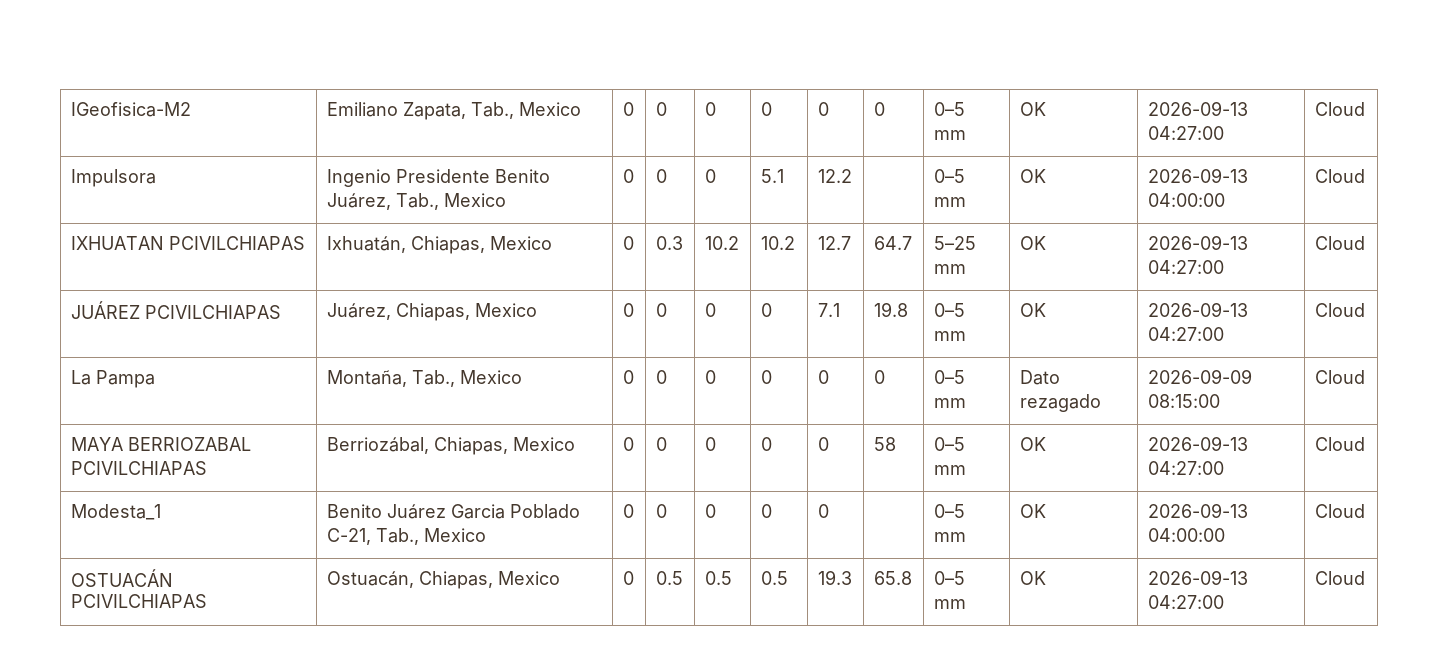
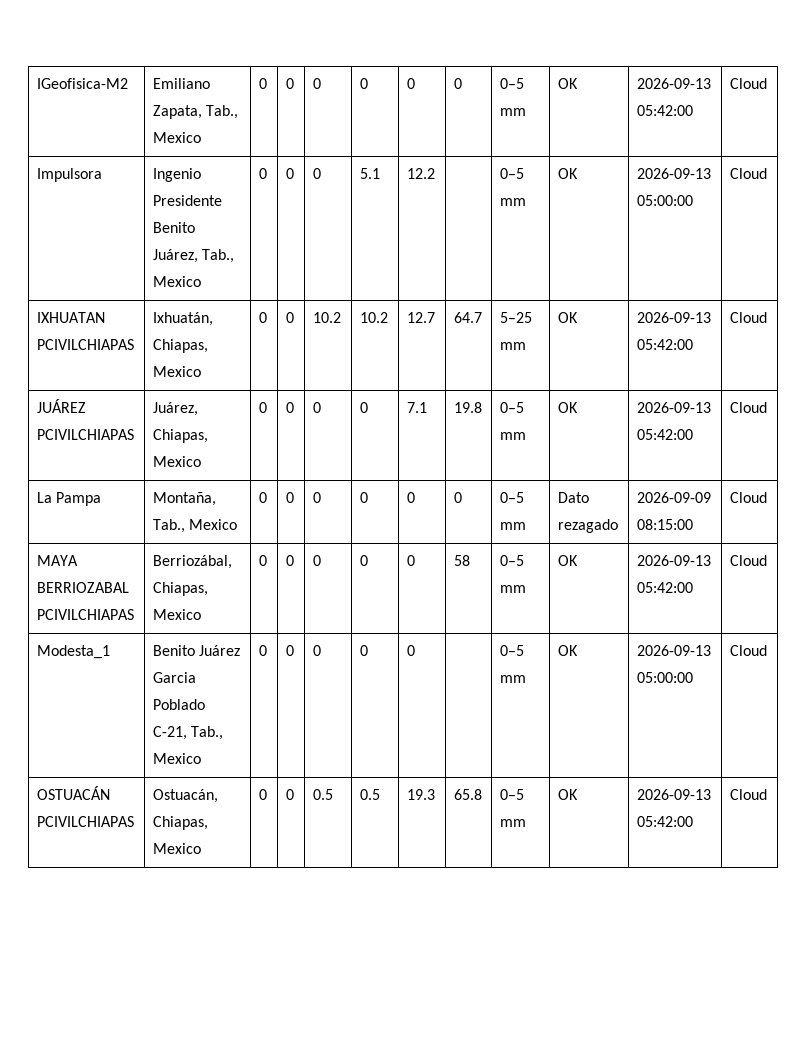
- IGeofisica-M2 | Emiliano Zapata, Tab., Mexico | 0 | 0 | 0 | 0 | 0 | 0 | 0–5 mm | OK | 2026-09-13 04:27:00 | Cloud
+ IGeofisica-M2 | Emiliano Zapata, Tab., Mexico | 0 | 0 | 0 | 0 | 0 | 0 | 0–5 mm | OK | 2026-09-13 05:42:00 | Cloud
- Impulsora | Ingenio Presidente Benito Juárez, Tab., Mexico | 0 | 0 | 0 | 5.1 | 12.2 | | 0–5 mm | OK | 2026-09-13 04:00:00 | Cloud
+ Impulsora | Ingenio Presidente Benito Juárez, Tab., Mexico | 0 | 0 | 0 | 5.1 | 12.2 | | 0–5 mm | OK | 2026-09-13 05:00:00 | Cloud
- IXHUATAN PCIVILCHIAPAS | Ixhuatán, Chiapas, Mexico | 0 | 0.3 | 10.2 | 10.2 | 12.7 | 64.7 | 5–25 mm | OK | 2026-09-13 04:27:00 | Cloud
+ IXHUATAN PCIVILCHIAPAS | Ixhuatán, Chiapas, Mexico | 0 | 0 | 10.2 | 10.2 | 12.7 | 64.7 | 5–25 mm | OK | 2026-09-13 05:42:00 | Cloud
- JUÁREZ PCIVILCHIAPAS | Juárez, Chiapas, Mexico | 0 | 0 | 0 | 0 | 7.1 | 19.8 | 0–5 mm | OK | 2026-09-13 04:27:00 | Cloud
+ JUÁREZ PCIVILCHIAPAS | Juárez, Chiapas, Mexico | 0 | 0 | 0 | 0 | 7.1 | 19.8 | 0–5 mm | OK | 2026-09-13 05:42:00 | Cloud
- MAYA BERRIOZABAL PCIVILCHIAPAS | Berriozábal, Chiapas, Mexico | 0 | 0 | 0 | 0 | 0 | 58 | 0–5 mm | OK | 2026-09-13 04:27:00 | Cloud
+ MAYA BERRIOZABAL PCIVILCHIAPAS | Berriozábal, Chiapas, Mexico | 0 | 0 | 0 | 0 | 0 | 58 | 0–5 mm | OK | 2026-09-13 05:42:00 | Cloud
- Modesta_1 | Benito Juárez Garcia Poblado C-21, Tab., Mexico | 0 | 0 | 0 | 0 | 0 | | 0–5 mm | OK | 2026-09-13 04:00:00 | Cloud
+ Modesta_1 | Benito Juárez Garcia Poblado C-21, Tab., Mexico | 0 | 0 | 0 | 0 | 0 | | 0–5 mm | OK | 2026-09-13 05:00:00 | Cloud
- OSTUACÁN PCIVILCHIAPAS | Ostuacán, Chiapas, Mexico | 0 | 0.5 | 0.5 | 0.5 | 19.3 | 65.8 | 0–5 mm | OK | 2026-09-13 04:27:00 | Cloud
+ OSTUACÁN PCIVILCHIAPAS | Ostuacán, Chiapas, Mexico | 0 | 0 | 0.5 | 0.5 | 19.3 | 65.8 | 0–5 mm | OK | 2026-09-13 05:42:00 | Cloud

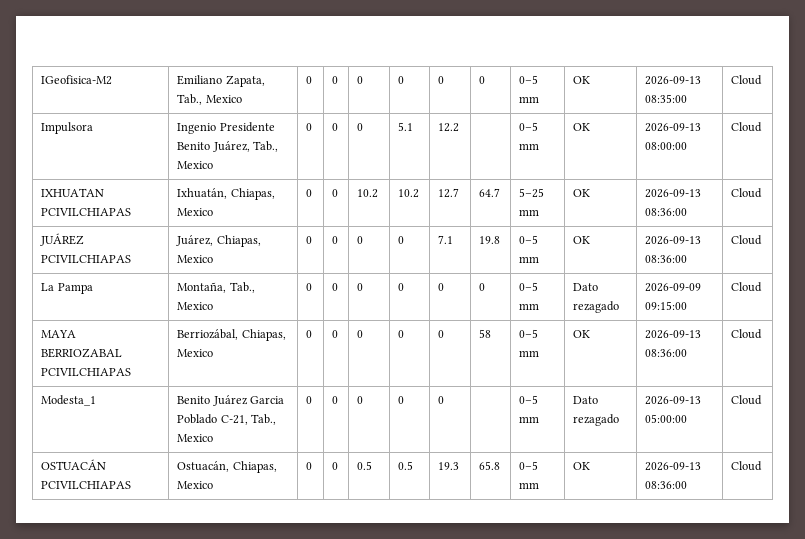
- IGeofisica-M2 | Emiliano Zapata, Tab., Mexico | 0 | 0 | 0 | 0 | 0 | 0 | 0–5 mm | OK | 2026-09-13 05:42:00 | Cloud
+ IGeofisica-M2 | Emiliano Zapata, Tab., Mexico | 0 | 0 | 0 | 0 | 0 | 0 | 0–5 mm | OK | 2026-09-13 08:35:00 | Cloud
- Impulsora | Ingenio Presidente Benito Juárez, Tab., Mexico | 0 | 0 | 0 | 5.1 | 12.2 | | 0–5 mm | OK | 2026-09-13 05:00:00 | Cloud
+ Impulsora | Ingenio Presidente Benito Juárez, Tab., Mexico | 0 | 0 | 0 | 5.1 | 12.2 | | 0–5 mm | OK | 2026-09-13 08:00:00 | Cloud
- IXHUATAN PCIVILCHIAPAS | Ixhuatán, Chiapas, Mexico | 0 | 0 | 10.2 | 10.2 | 12.7 | 64.7 | 5–25 mm | OK | 2026-09-13 05:42:00 | Cloud
+ IXHUATAN PCIVILCHIAPAS | Ixhuatán, Chiapas, Mexico | 0 | 0 | 10.2 | 10.2 | 12.7 | 64.7 | 5–25 mm | OK | 2026-09-13 08:36:00 | Cloud
- JUÁREZ PCIVILCHIAPAS | Juárez, Chiapas, Mexico | 0 | 0 | 0 | 0 | 7.1 | 19.8 | 0–5 mm | OK | 2026-09-13 05:42:00 | Cloud
+ JUÁREZ PCIVILCHIAPAS | Juárez, Chiapas, Mexico | 0 | 0 | 0 | 0 | 7.1 | 19.8 | 0–5 mm | OK | 2026-09-13 08:36:00 | Cloud
- La Pampa | Montaña, Tab., Mexico | 0 | 0 | 0 | 0 | 0 | 0 | 0–5 mm | Dato rezagado | 2026-09-09 08:15:00 | Cloud
+ La Pampa | Montaña, Tab., Mexico | 0 | 0 | 0 | 0 | 0 | 0 | 0–5 mm | Dato rezagado | 2026-09-09 09:15:00 | Cloud
- MAYA BERRIOZABAL PCIVILCHIAPAS | Berriozábal, Chiapas, Mexico | 0 | 0 | 0 | 0 | 0 | 58 | 0–5 mm | OK | 2026-09-13 05:42:00 | Cloud
+ MAYA BERRIOZABAL PCIVILCHIAPAS | Berriozábal, Chiapas, Mexico | 0 | 0 | 0 | 0 | 0 | 58 | 0–5 mm | OK | 2026-09-13 08:36:00 | Cloud
- Modesta_1 | Benito Juárez Garcia Poblado C-21, Tab., Mexico | 0 | 0 | 0 | 0 | 0 | | 0–5 mm | OK | 2026-09-13 05:00:00 | Cloud
+ Modesta_1 | Benito Juárez Garcia Poblado C-21, Tab., Mexico | 0 | 0 | 0 | 0 | 0 | | 0–5 mm | Dato rezagado | 2026-09-13 05:00:00 | Cloud
- OSTUACÁN PCIVILCHIAPAS | Ostuacán, Chiapas, Mexico | 0 | 0 | 0.5 | 0.5 | 19.3 | 65.8 | 0–5 mm | OK | 2026-09-13 05:42:00 | Cloud
+ OSTUACÁN PCIVILCHIAPAS | Ostuacán, Chiapas, Mexico | 0 | 0 | 0.5 | 0.5 | 19.3 | 65.8 | 0–5 mm | OK | 2026-09-13 08:36:00 | Cloud

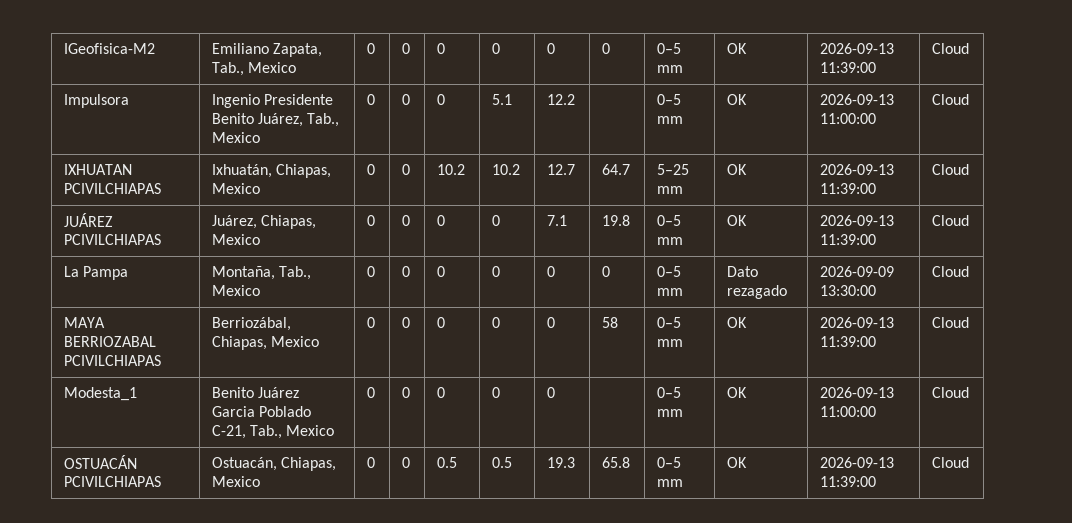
- IGeofisica-M2 | Emiliano Zapata, Tab., Mexico | 0 | 0 | 0 | 0 | 0 | 0 | 0–5 mm | OK | 2026-09-13 08:35:00 | Cloud
+ IGeofisica-M2 | Emiliano Zapata, Tab., Mexico | 0 | 0 | 0 | 0 | 0 | 0 | 0–5 mm | OK | 2026-09-13 11:39:00 | Cloud
- Impulsora | Ingenio Presidente Benito Juárez, Tab., Mexico | 0 | 0 | 0 | 5.1 | 12.2 | | 0–5 mm | OK | 2026-09-13 08:00:00 | Cloud
+ Impulsora | Ingenio Presidente Benito Juárez, Tab., Mexico | 0 | 0 | 0 | 5.1 | 12.2 | | 0–5 mm | OK | 2026-09-13 11:00:00 | Cloud
- IXHUATAN PCIVILCHIAPAS | Ixhuatán, Chiapas, Mexico | 0 | 0 | 10.2 | 10.2 | 12.7 | 64.7 | 5–25 mm | OK | 2026-09-13 08:36:00 | Cloud
+ IXHUATAN PCIVILCHIAPAS | Ixhuatán, Chiapas, Mexico | 0 | 0 | 10.2 | 10.2 | 12.7 | 64.7 | 5–25 mm | OK | 2026-09-13 11:39:00 | Cloud
- JUÁREZ PCIVILCHIAPAS | Juárez, Chiapas, Mexico | 0 | 0 | 0 | 0 | 7.1 | 19.8 | 0–5 mm | OK | 2026-09-13 08:36:00 | Cloud
+ JUÁREZ PCIVILCHIAPAS | Juárez, Chiapas, Mexico | 0 | 0 | 0 | 0 | 7.1 | 19.8 | 0–5 mm | OK | 2026-09-13 11:39:00 | Cloud
- La Pampa | Montaña, Tab., Mexico | 0 | 0 | 0 | 0 | 0 | 0 | 0–5 mm | Dato rezagado | 2026-09-09 09:15:00 | Cloud
+ La Pampa | Montaña, Tab., Mexico | 0 | 0 | 0 | 0 | 0 | 0 | 0–5 mm | Dato rezagado | 2026-09-09 13:30:00 | Cloud
- MAYA BERRIOZABAL PCIVILCHIAPAS | Berriozábal, Chiapas, Mexico | 0 | 0 | 0 | 0 | 0 | 58 | 0–5 mm | OK | 2026-09-13 08:36:00 | Cloud
+ MAYA BERRIOZABAL PCIVILCHIAPAS | Berriozábal, Chiapas, Mexico | 0 | 0 | 0 | 0 | 0 | 58 | 0–5 mm | OK | 2026-09-13 11:39:00 | Cloud
- Modesta_1 | Benito Juárez Garcia Poblado C-21, Tab., Mexico | 0 | 0 | 0 | 0 | 0 | | 0–5 mm | Dato rezagado | 2026-09-13 05:00:00 | Cloud
+ Modesta_1 | Benito Juárez Garcia Poblado C-21, Tab., Mexico | 0 | 0 | 0 | 0 | 0 | | 0–5 mm | OK | 2026-09-13 11:00:00 | Cloud
- OSTUACÁN PCIVILCHIAPAS | Ostuacán, Chiapas, Mexico | 0 | 0 | 0.5 | 0.5 | 19.3 | 65.8 | 0–5 mm | OK | 2026-09-13 08:36:00 | Cloud
+ OSTUACÁN PCIVILCHIAPAS | Ostuacán, Chiapas, Mexico | 0 | 0 | 0.5 | 0.5 | 19.3 | 65.8 | 0–5 mm | OK | 2026-09-13 11:39:00 | Cloud

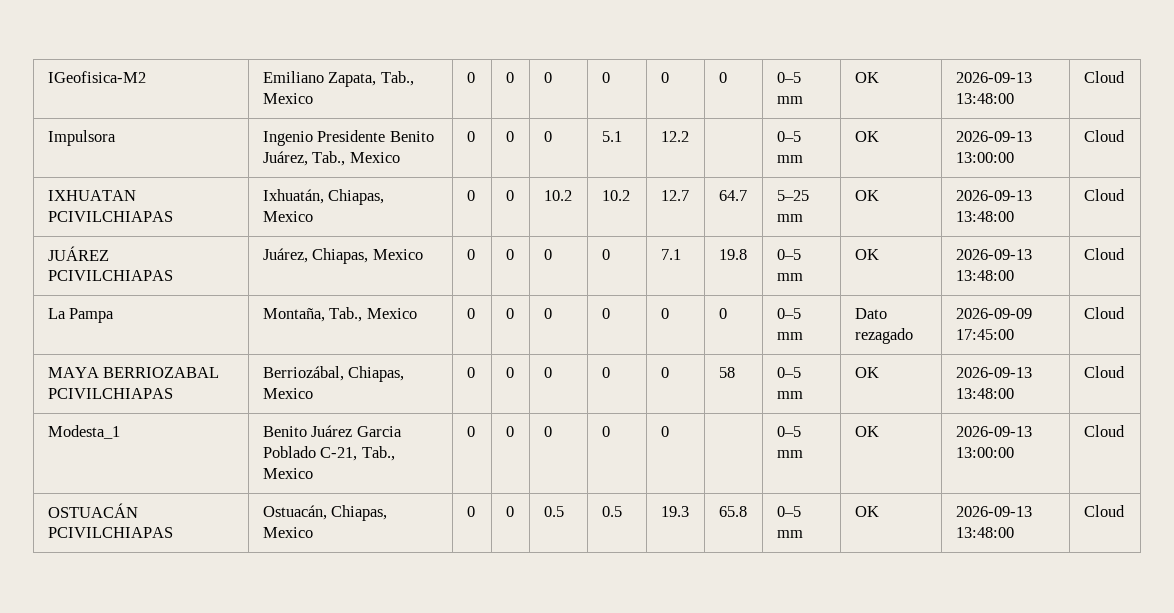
- IGeofisica-M2 | Emiliano Zapata, Tab., Mexico | 0 | 0 | 0 | 0 | 0 | 0 | 0–5 mm | OK | 2026-09-13 11:39:00 | Cloud
+ IGeofisica-M2 | Emiliano Zapata, Tab., Mexico | 0 | 0 | 0 | 0 | 0 | 0 | 0–5 mm | OK | 2026-09-13 13:48:00 | Cloud
- Impulsora | Ingenio Presidente Benito Juárez, Tab., Mexico | 0 | 0 | 0 | 5.1 | 12.2 | | 0–5 mm | OK | 2026-09-13 11:00:00 | Cloud
+ Impulsora | Ingenio Presidente Benito Juárez, Tab., Mexico | 0 | 0 | 0 | 5.1 | 12.2 | | 0–5 mm | OK | 2026-09-13 13:00:00 | Cloud
- IXHUATAN PCIVILCHIAPAS | Ixhuatán, Chiapas, Mexico | 0 | 0 | 10.2 | 10.2 | 12.7 | 64.7 | 5–25 mm | OK | 2026-09-13 11:39:00 | Cloud
+ IXHUATAN PCIVILCHIAPAS | Ixhuatán, Chiapas, Mexico | 0 | 0 | 10.2 | 10.2 | 12.7 | 64.7 | 5–25 mm | OK | 2026-09-13 13:48:00 | Cloud
- JUÁREZ PCIVILCHIAPAS | Juárez, Chiapas, Mexico | 0 | 0 | 0 | 0 | 7.1 | 19.8 | 0–5 mm | OK | 2026-09-13 11:39:00 | Cloud
+ JUÁREZ PCIVILCHIAPAS | Juárez, Chiapas, Mexico | 0 | 0 | 0 | 0 | 7.1 | 19.8 | 0–5 mm | OK | 2026-09-13 13:48:00 | Cloud
- La Pampa | Montaña, Tab., Mexico | 0 | 0 | 0 | 0 | 0 | 0 | 0–5 mm | Dato rezagado | 2026-09-09 13:30:00 | Cloud
+ La Pampa | Montaña, Tab., Mexico | 0 | 0 | 0 | 0 | 0 | 0 | 0–5 mm | Dato rezagado | 2026-09-09 17:45:00 | Cloud
- MAYA BERRIOZABAL PCIVILCHIAPAS | Berriozábal, Chiapas, Mexico | 0 | 0 | 0 | 0 | 0 | 58 | 0–5 mm | OK | 2026-09-13 11:39:00 | Cloud
+ MAYA BERRIOZABAL PCIVILCHIAPAS | Berriozábal, Chiapas, Mexico | 0 | 0 | 0 | 0 | 0 | 58 | 0–5 mm | OK | 2026-09-13 13:48:00 | Cloud
- Modesta_1 | Benito Juárez Garcia Poblado C-21, Tab., Mexico | 0 | 0 | 0 | 0 | 0 | | 0–5 mm | OK | 2026-09-13 11:00:00 | Cloud
+ Modesta_1 | Benito Juárez Garcia Poblado C-21, Tab., Mexico | 0 | 0 | 0 | 0 | 0 | | 0–5 mm | OK | 2026-09-13 13:00:00 | Cloud
- OSTUACÁN PCIVILCHIAPAS | Ostuacán, Chiapas, Mexico | 0 | 0 | 0.5 | 0.5 | 19.3 | 65.8 | 0–5 mm | OK | 2026-09-13 11:39:00 | Cloud
+ OSTUACÁN PCIVILCHIAPAS | Ostuacán, Chiapas, Mexico | 0 | 0 | 0.5 | 0.5 | 19.3 | 65.8 | 0–5 mm | OK | 2026-09-13 13:48:00 | Cloud

